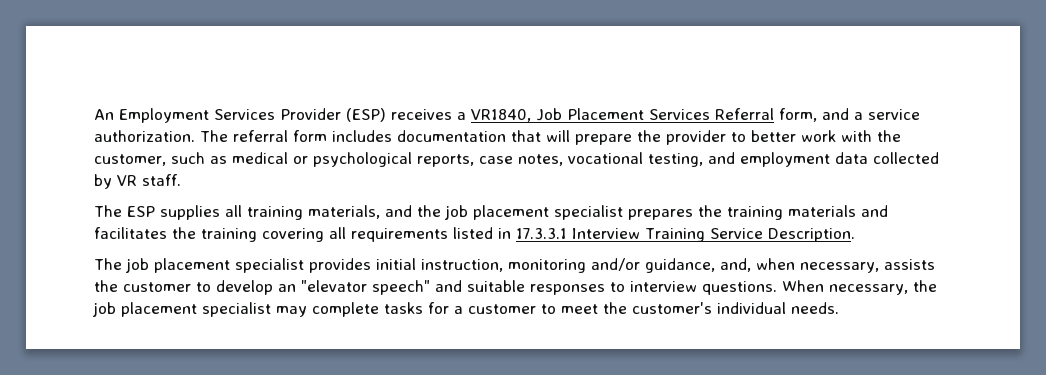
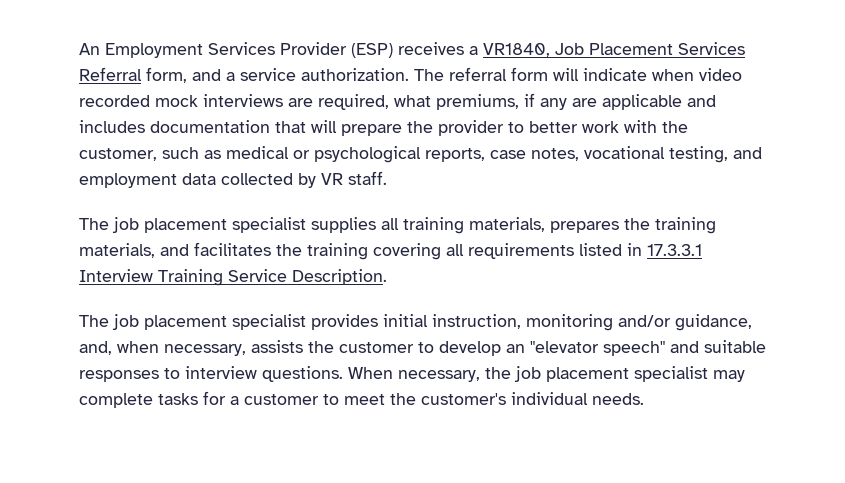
- The referral form includes documentation that will prepare the provider to better work with the customer, such as medical or psychological reports, case notes, vocational testing, and employment data collected by VR staff.
+ The referral form will indicate when video recorded mock interviews are required, what premiums, if any are applicable and includes documentation that will prepare the provider to better work with the customer, such as medical or psychological reports, case notes, vocational testing, and employment data collected by VR staff.
- The ESP supplies all training materials, and the job placement specialist prepares the training materials and facilitates the training covering all requirements listed in 17.3.3.1 Interview Training Service Description.
+ The job placement specialist supplies all training materials, prepares the training materials, and facilitates the training covering all requirements listed in 17.3.3.1 Interview Training Service Description.

